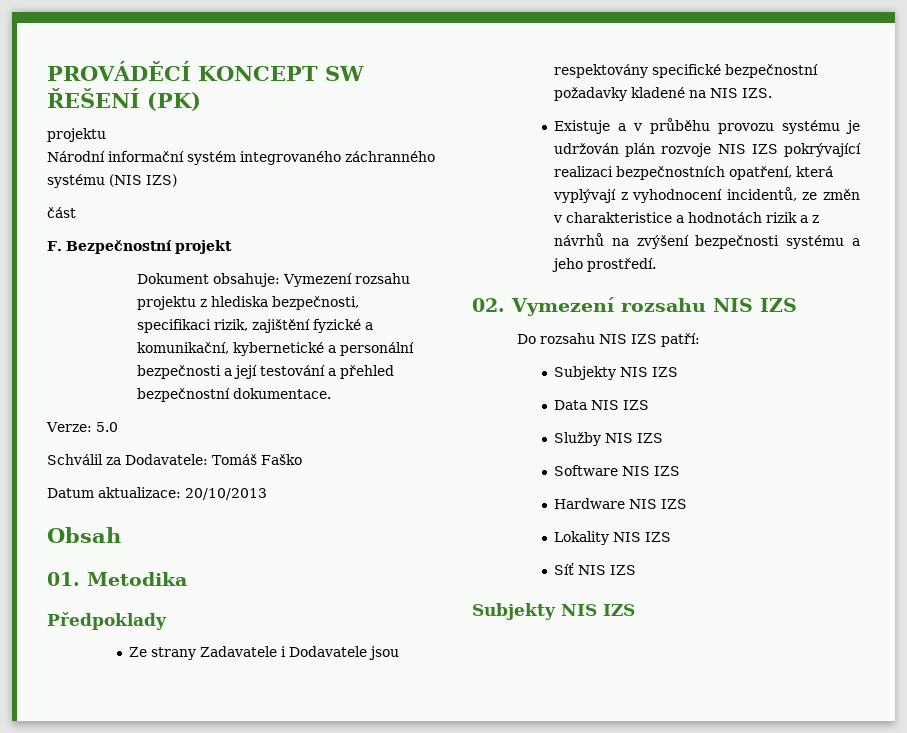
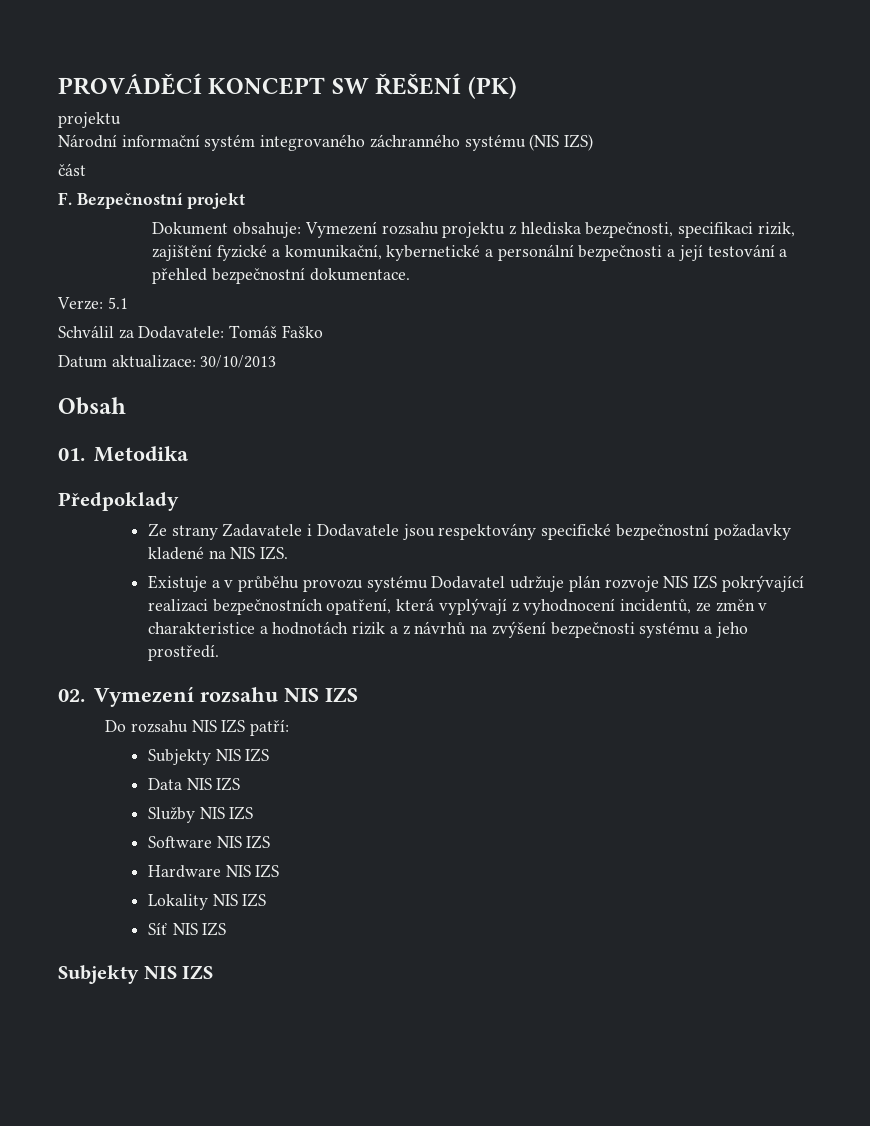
- Verze: 5.0
+ Verze: 5.1
- Datum aktualizace: 20/10/2013
+ Datum aktualizace: 30/10/2013
- Existuje a v průběhu provozu systému je udržován plán rozvoje NIS IZS pokrývající realizaci bezpečnostních opatření, která vyplývají z vyhodnocení incidentů, ze změn v charakteristice a hodnotách rizik a z návrhů na zvýšení bezpečnosti systému a jeho prostředí.
+ Existuje a v průběhu provozu systému Dodavatel udržuje plán rozvoje NIS IZS pokrývající realizaci bezpečnostních opatření, která vyplývají z vyhodnocení incidentů, ze změn v charakteristice a hodnotách rizik a z návrhů na zvýšení bezpečnosti systému a jeho prostředí.

